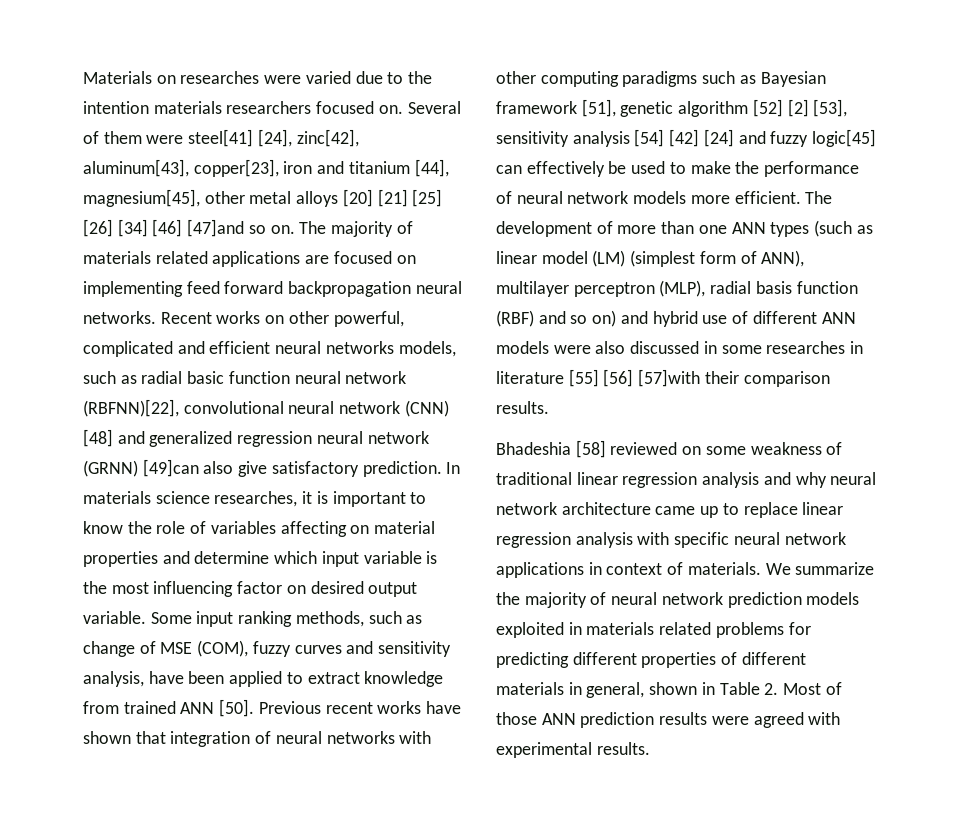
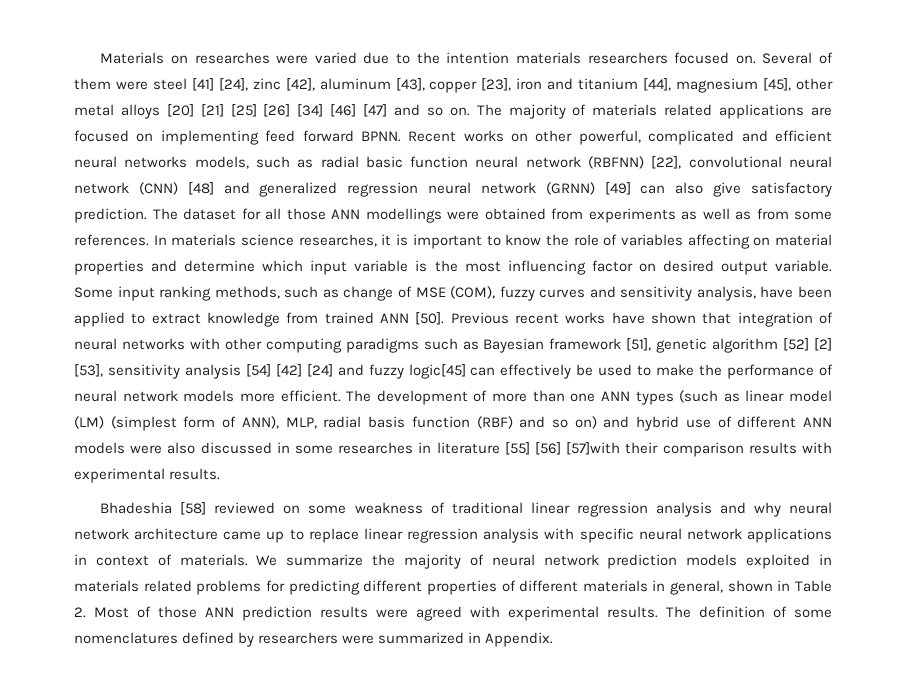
- Several of them were steel[41] [24], zinc[42], aluminum[43], copper[23], iron and titanium [44], magnesium[45], other metal alloys [20] [21] [25] [26] [34] [46] [47]and so on.
+ Several of them were steel [41] [24], zinc [42], aluminum [43], copper [23], iron and titanium [44], magnesium [45], other metal alloys [20] [21] [25] [26] [34] [46] [47] and so on.
- The majority of materials related applications are focused on implementing feed forward backpropagation neural networks.
+ The majority of materials related applications are focused on implementing feed forward BPNN.
- Recent works on other powerful, complicated and efficient neural networks models, such as radial basic function neural network (RBFNN)[22], convolutional neural network (CNN) [48] and generalized regression neural network (GRNN) [49]can also give satisfactory prediction.
+ Recent works on other powerful, complicated and efficient neural networks models, such as radial basic function neural network (RBFNN) [22], convolutional neural network (CNN) [48] and generalized regression neural network (GRNN) [49] can also give satisfactory prediction.
+ The dataset for all those ANN modellings were obtained from experiments as well as from some references.
- The development of more than one ANN types (such as linear model (LM) (simplest form of ANN), multilayer perceptron (MLP), radial basis function (RBF) and so on) and hybrid use of different ANN models were also discussed in some researches in literature [55] [56] [57]with their comparison results.
+ The development of more than one ANN types (such as linear model (LM) (simplest form of ANN), MLP, radial basis function (RBF) and so on) and hybrid use of different ANN models were also discussed in some researches in literature [55] [56] [57]with their comparison results with experimental results.
+ The definition of some nomenclatures defined by researchers were summarized in Appendix.

